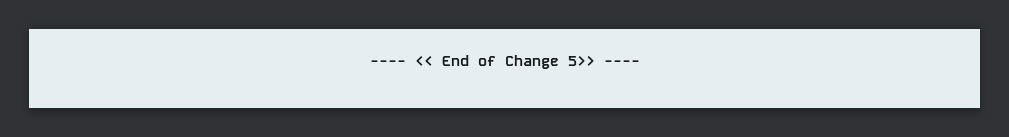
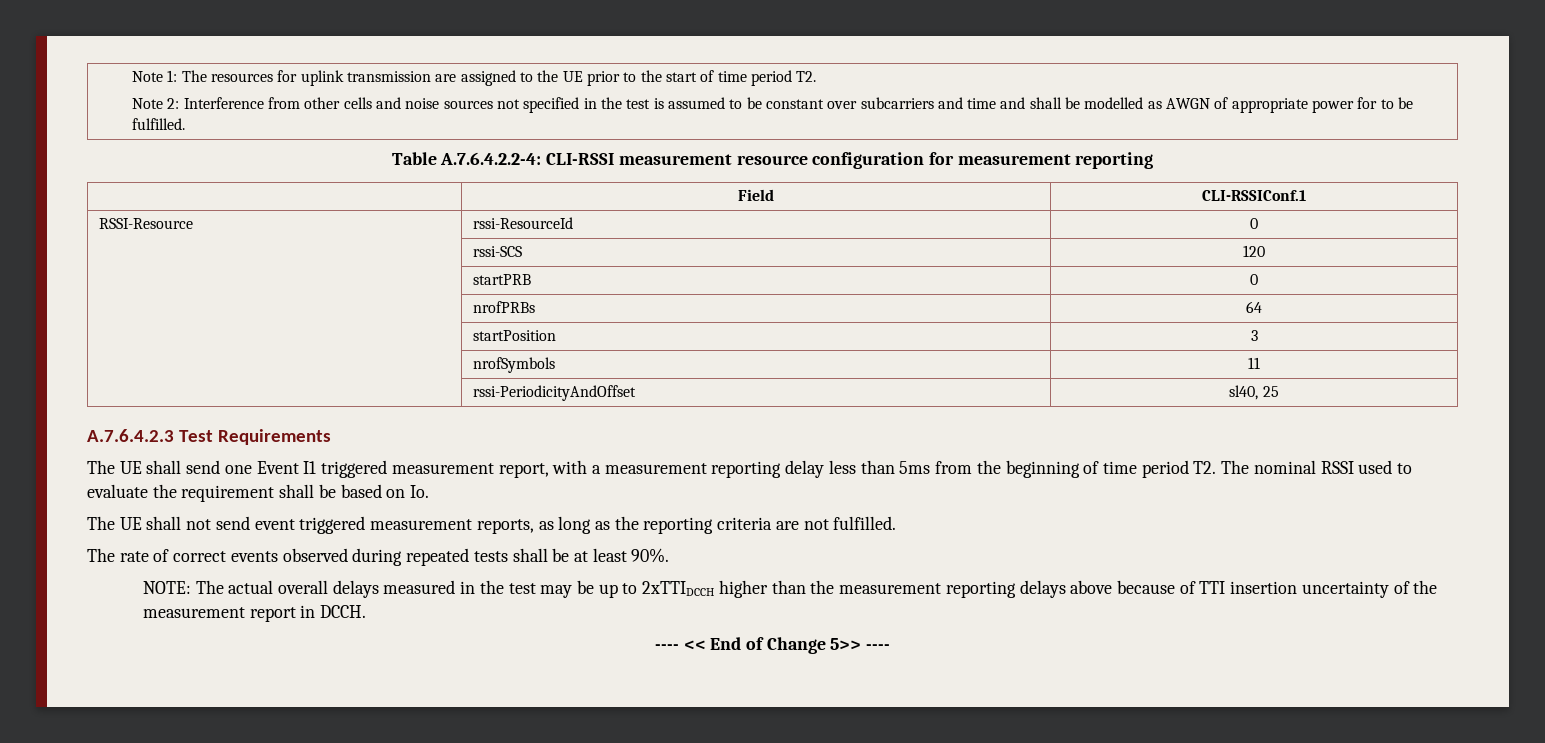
+ Note 1: The resources for uplink transmission are assigned to the UE prior to the start of time period T2.
+ Note 2: Interference from other cells and noise sources not specified in the test is assumed to be constant over subcarriers and time and shall be modelled as AWGN of appropriate power for to be fulfilled.
+ Table A.7.6.4.2.2-4: CLI-RSSI measurement resource configuration for measurement reporting
+ | Field | CLI-RSSIConf.1
+ RSSI-Resource | rssi-ResourceId | 0
+ | rssi-SCS | 120
+ | startPRB | 0
+ | nrofPRBs | 64
+ | startPosition | 3
+ | nrofSymbols | 11
+ | rssi-PeriodicityAndOffset | sl40, 25
+ A.7.6.4.2.3 Test Requirements
+ The UE shall send one Event I1 triggered measurement report, with a measurement reporting delay less than 5ms from the beginning of time period T2. The nominal RSSI used to evaluate the requirement shall be based on Io.
+ The UE shall not send event triggered measurement reports, as long as the reporting criteria are not fulfilled.
+ The rate of correct events observed during repeated tests shall be at least 90%.
+ NOTE: The actual overall delays measured in the test may be up to 2xTTIDCCH higher than the measurement reporting delays above because of TTI insertion uncertainty of the measurement report in DCCH.

